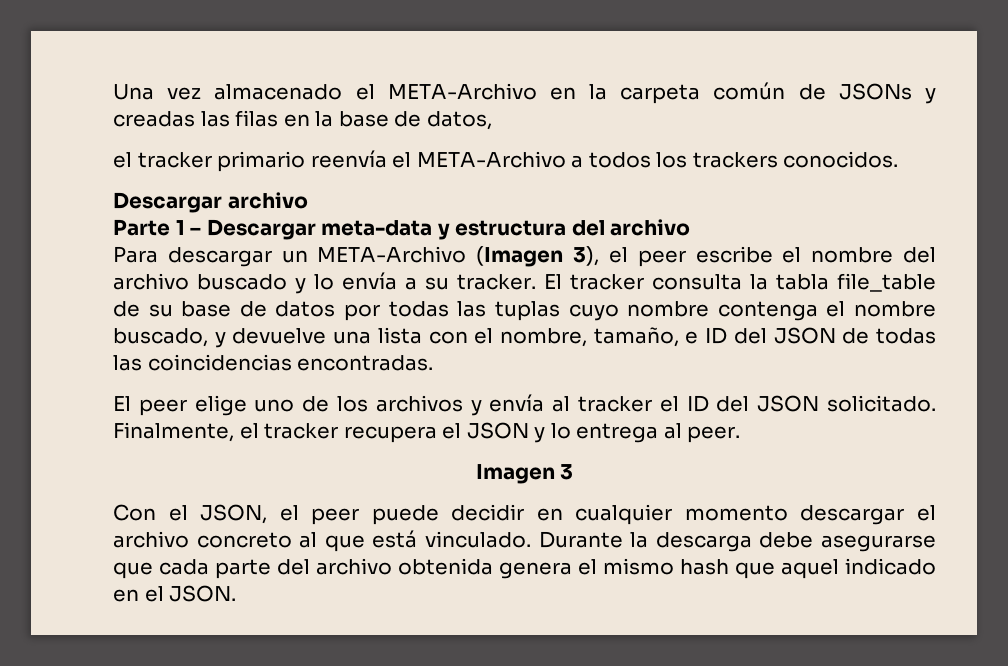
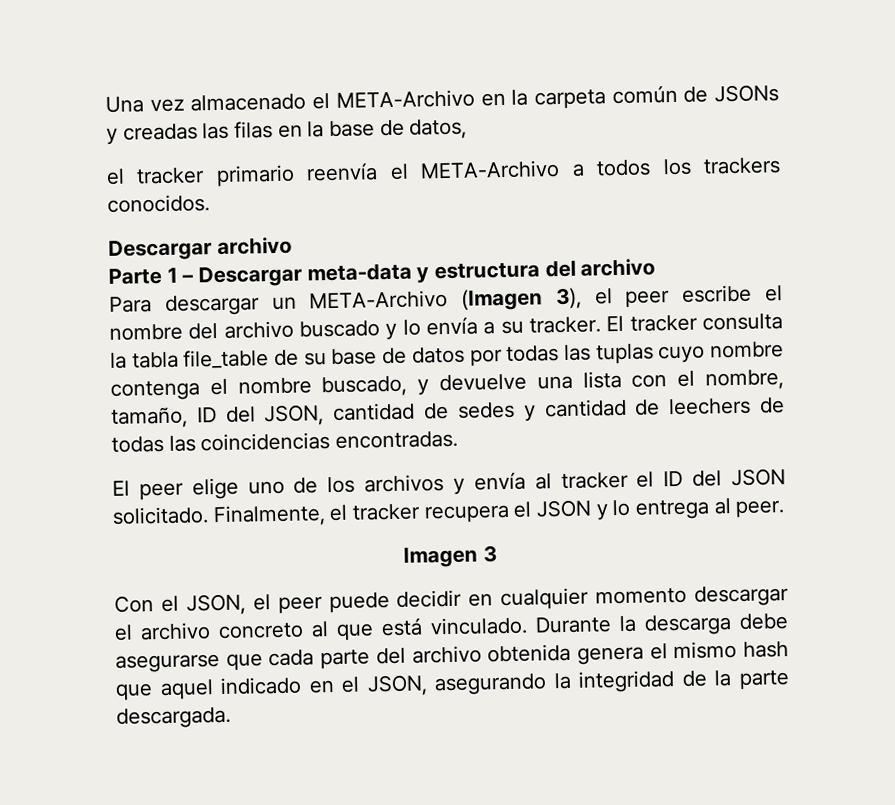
- El tracker consulta la tabla file_table de su base de datos por todas las tuplas cuyo nombre contenga el nombre buscado, y devuelve una lista con el nombre, tamaño, e ID del JSON de todas las coincidencias encontradas.
+ El tracker consulta la tabla file_table de su base de datos por todas las tuplas cuyo nombre contenga el nombre buscado, y devuelve una lista con el nombre, tamaño, ID del JSON, cantidad de sedes y cantidad de leechers de todas las coincidencias encontradas.
- Durante la descarga debe asegurarse que cada parte del archivo obtenida genera el mismo hash que aquel indicado en el JSON.
+ Durante la descarga debe asegurarse que cada parte del archivo obtenida genera el mismo hash que aquel indicado en el JSON, asegurando la integridad de la parte descargada.

